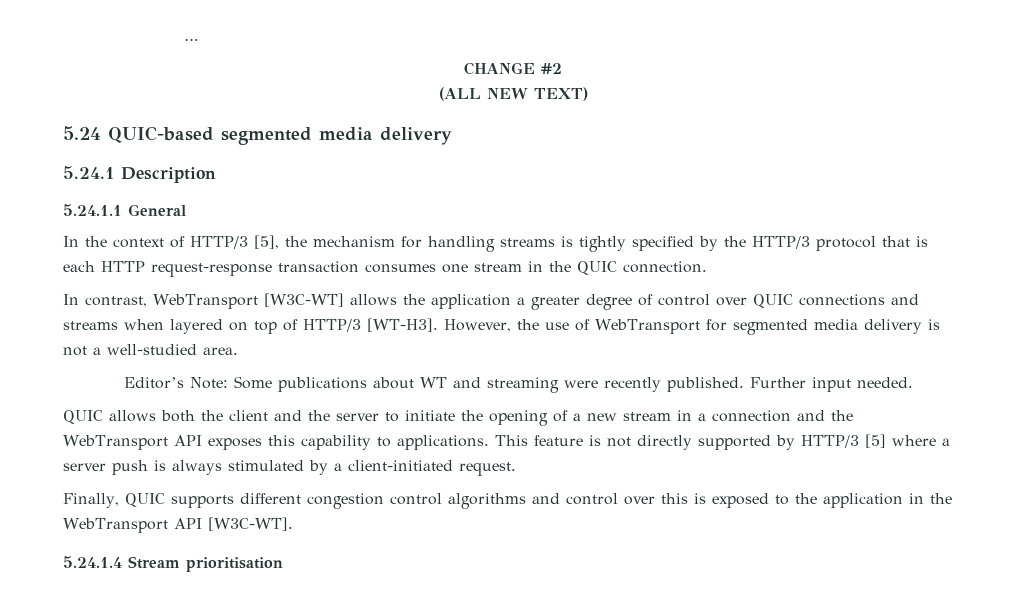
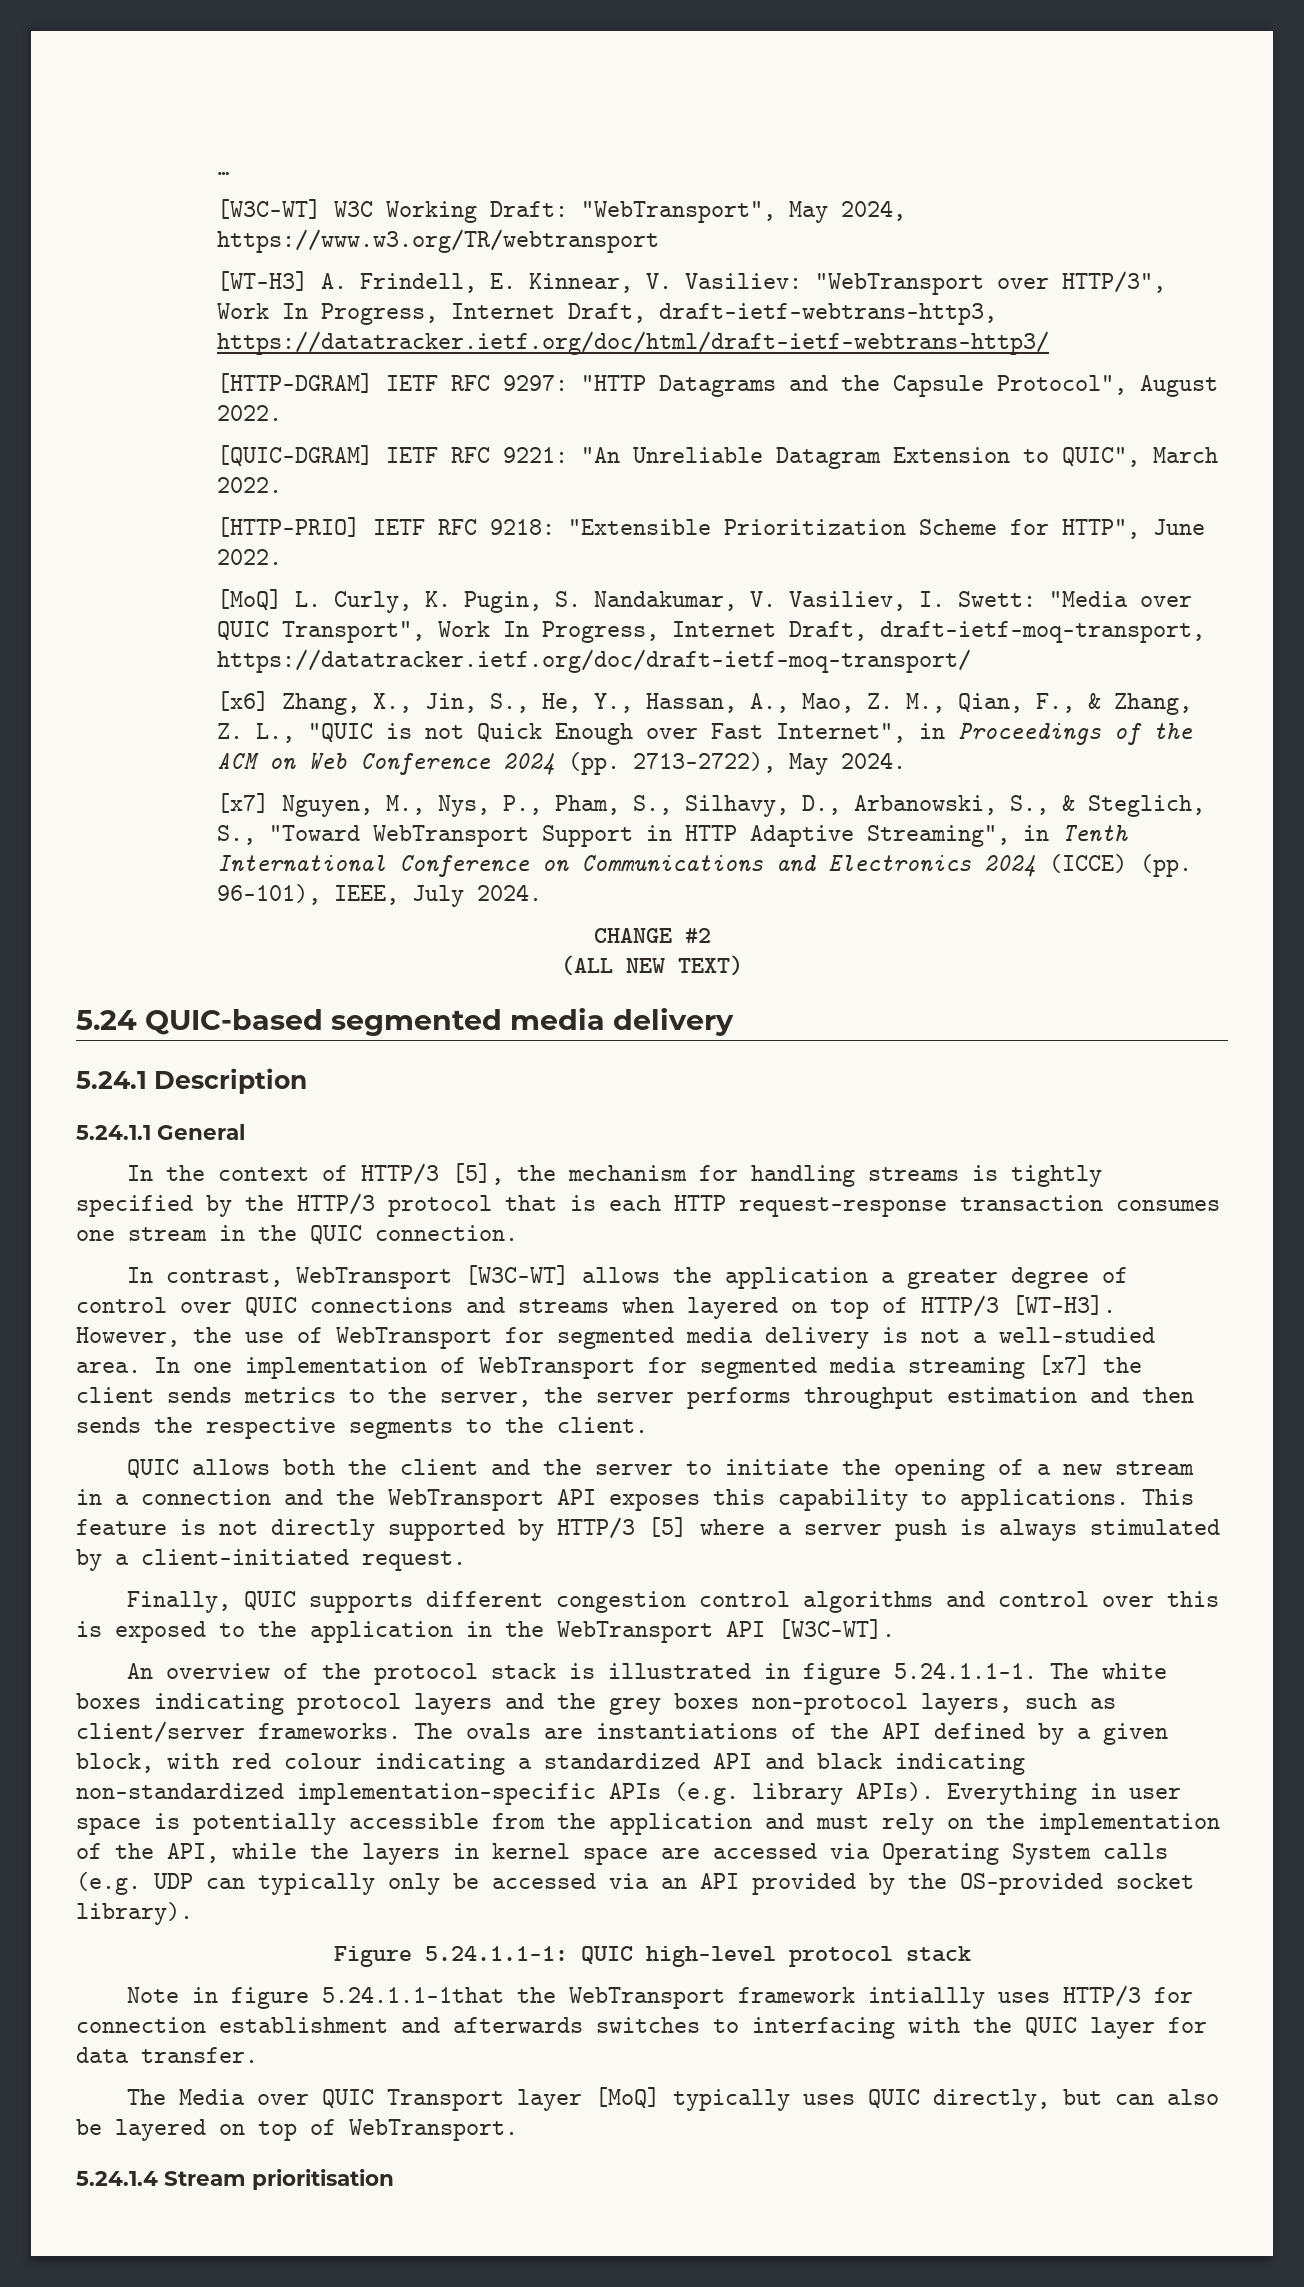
+ [W3C-WT] W3C Working Draft: "WebTransport", May 2024, https://www.w3.org/TR/webtransport
+ [WT-H3] A. Frindell, E. Kinnear, V. Vasiliev: "WebTransport over HTTP/3", Work In Progress, Internet Draft, draft-ietf-webtrans-http3, https://datatracker.ietf.org/doc/html/draft-ietf-webtrans-http3/
+ [HTTP-DGRAM] IETF RFC 9297: "HTTP Datagrams and the Capsule Protocol", August 2022.
+ [QUIC-DGRAM] IETF RFC 9221: "An Unreliable Datagram Extension to QUIC", March 2022.
+ [HTTP-PRIO] IETF RFC 9218: "Extensible Prioritization Scheme for HTTP", June 2022.
+ [MoQ] L. Curly, K. Pugin, S. Nandakumar, V. Vasiliev, I. Swett: "Media over QUIC Transport", Work In Progress, Internet Draft, draft-ietf-moq-transport, https://datatracker.ietf.org/doc/draft-ietf-moq-transport/
+ [x6] Zhang, X., Jin, S., He, Y., Hassan, A., Mao, Z. M., Qian, F., & Zhang, Z. L., "QUIC is not Quick Enough over Fast Internet", in Proceedings of the ACM on Web Conference 2024 (pp. 2713–2722), May 2024.
+ [x7] Nguyen, M., Nys, P., Pham, S., Silhavy, D., Arbanowski, S., & Steglich, S., "Toward WebTransport Support in HTTP Adaptive Streaming", in Tenth International Conference on Communications and Electronics 2024 (ICCE) (pp. 96–101), IEEE, July 2024.
- However, the use of WebTransport for segmented media delivery is not a well-studied area.
- Editor’s Note: Some publications about WT and streaming were recently published. Further input needed.
+ However, the use of WebTransport for segmented media delivery is not a well-studied area. In one implementation of WebTransport for segmented media streaming [x7] the client sends metrics to the server, the server performs throughput estimation and then sends the respective segments to the client.
+ An overview of the protocol stack is illustrated in figure 5.24.1.1-1. The white boxes indicating protocol layers and the grey boxes non-protocol layers, such as client/server frameworks. The ovals are instantiations of the API defined by a given block, with red colour indicating a standardized API and black indicating non-standardized implementation-specific APIs (e.g. library APIs). Everything in user space is potentially accessible from the application and must rely on the implementation of the API, while the layers in kernel space are accessed via Operating System calls (e.g. UDP can typically only be accessed via an API provided by the OS-provided socket library).
+ Figure 5.24.1.1-1: QUIC high-level protocol stack
+ Note in figure 5.24.1.1-1that the WebTransport framework intiallly uses HTTP/3 for connection establishment and afterwards switches to interfacing with the QUIC layer for data transfer.
+ The Media over QUIC Transport layer [MoQ] typically uses QUIC directly, but can also be layered on top of WebTransport.

